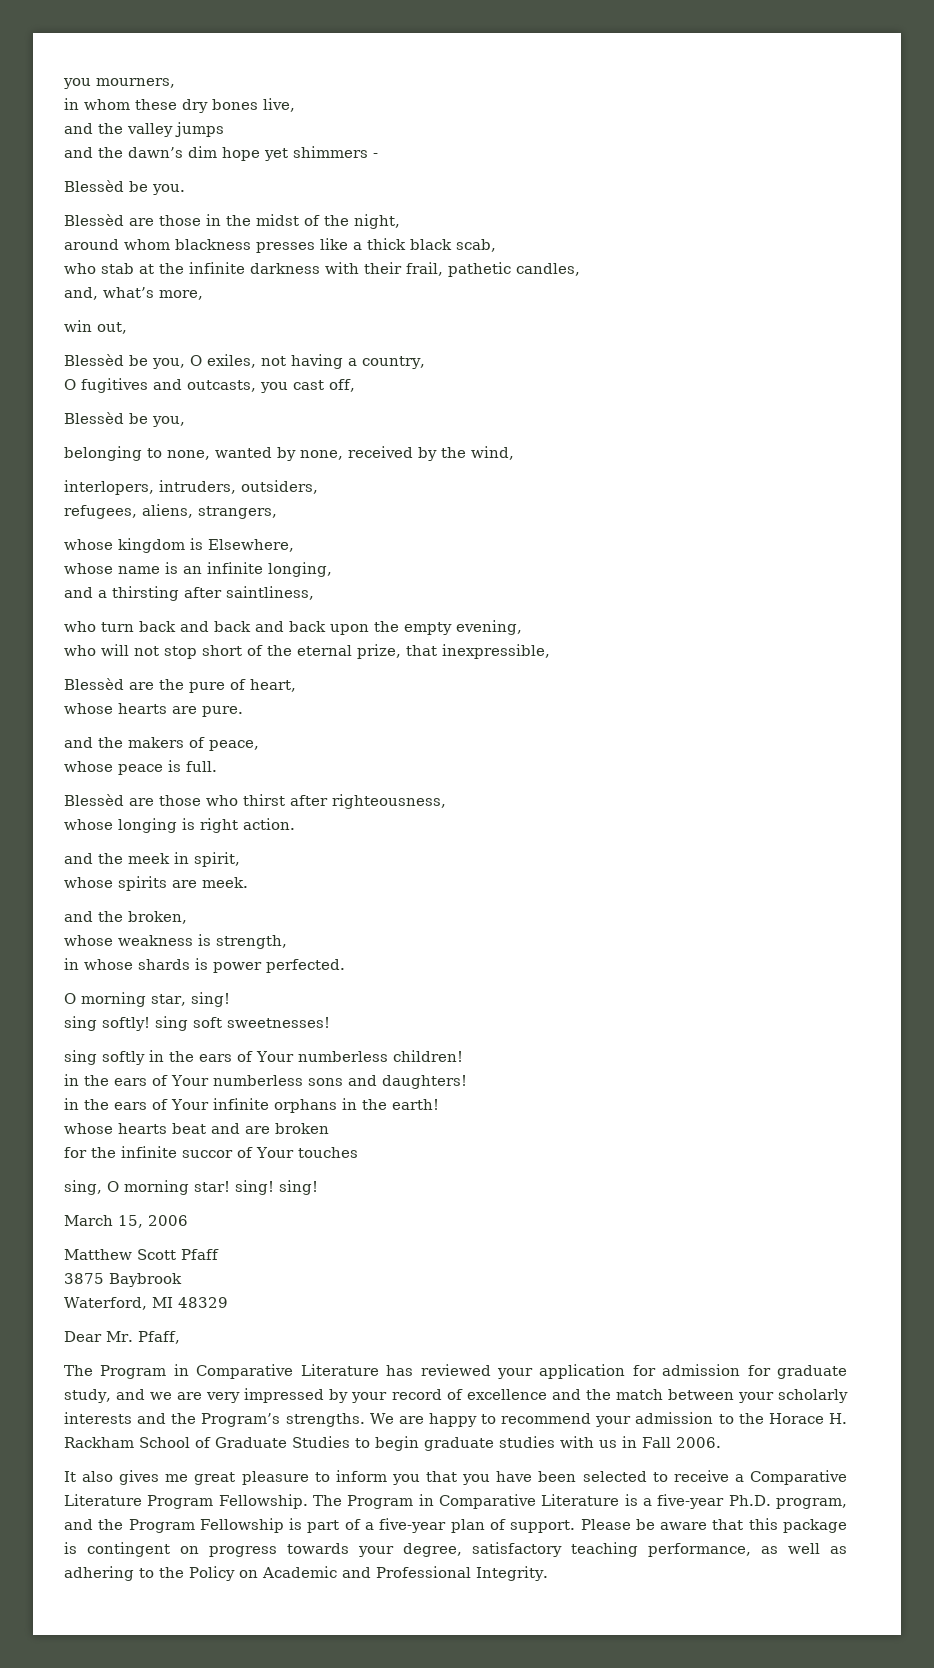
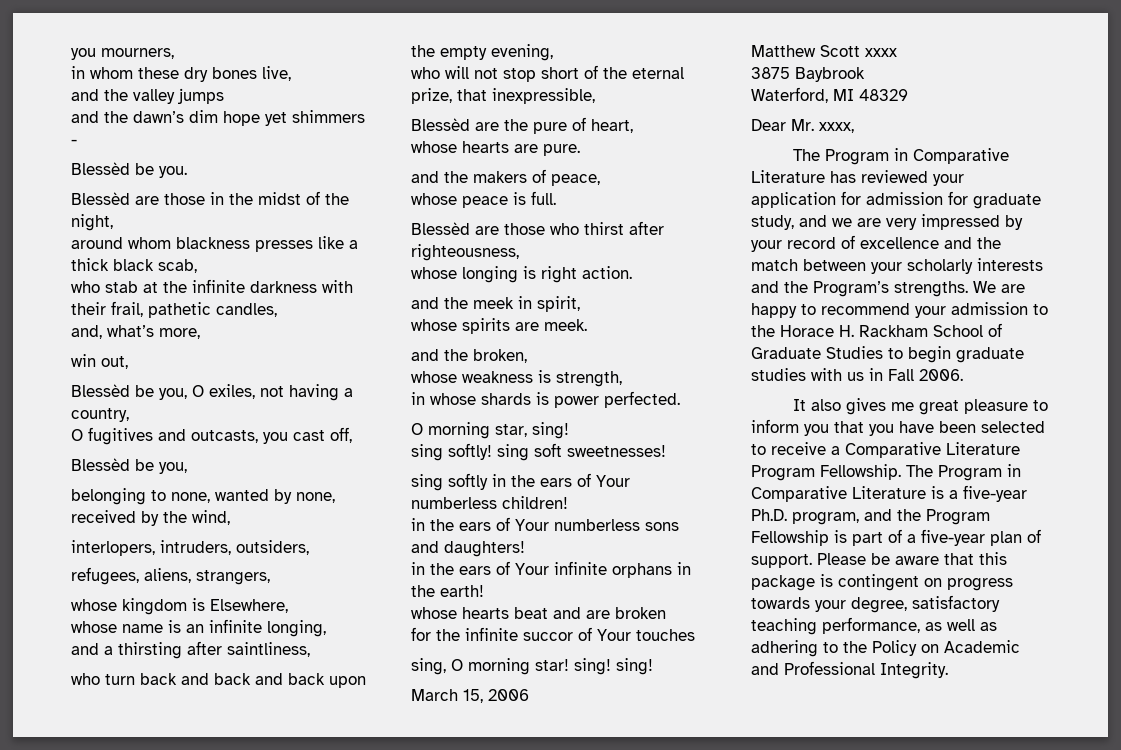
- Matthew Scott Pfaff
+ Matthew Scott xxxx
- Dear Mr. Pfaff,
+ Dear Mr. xxxx,

